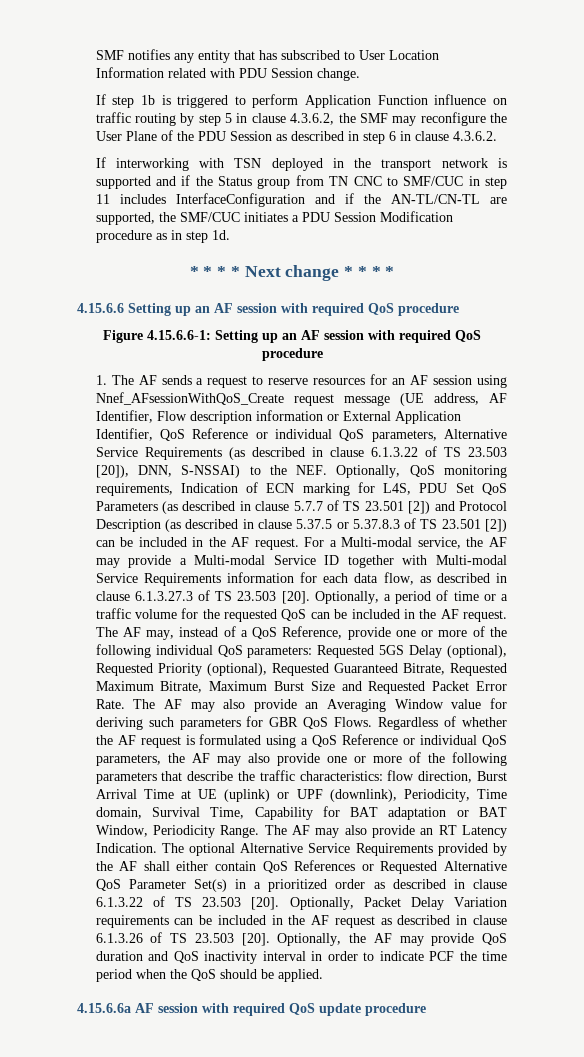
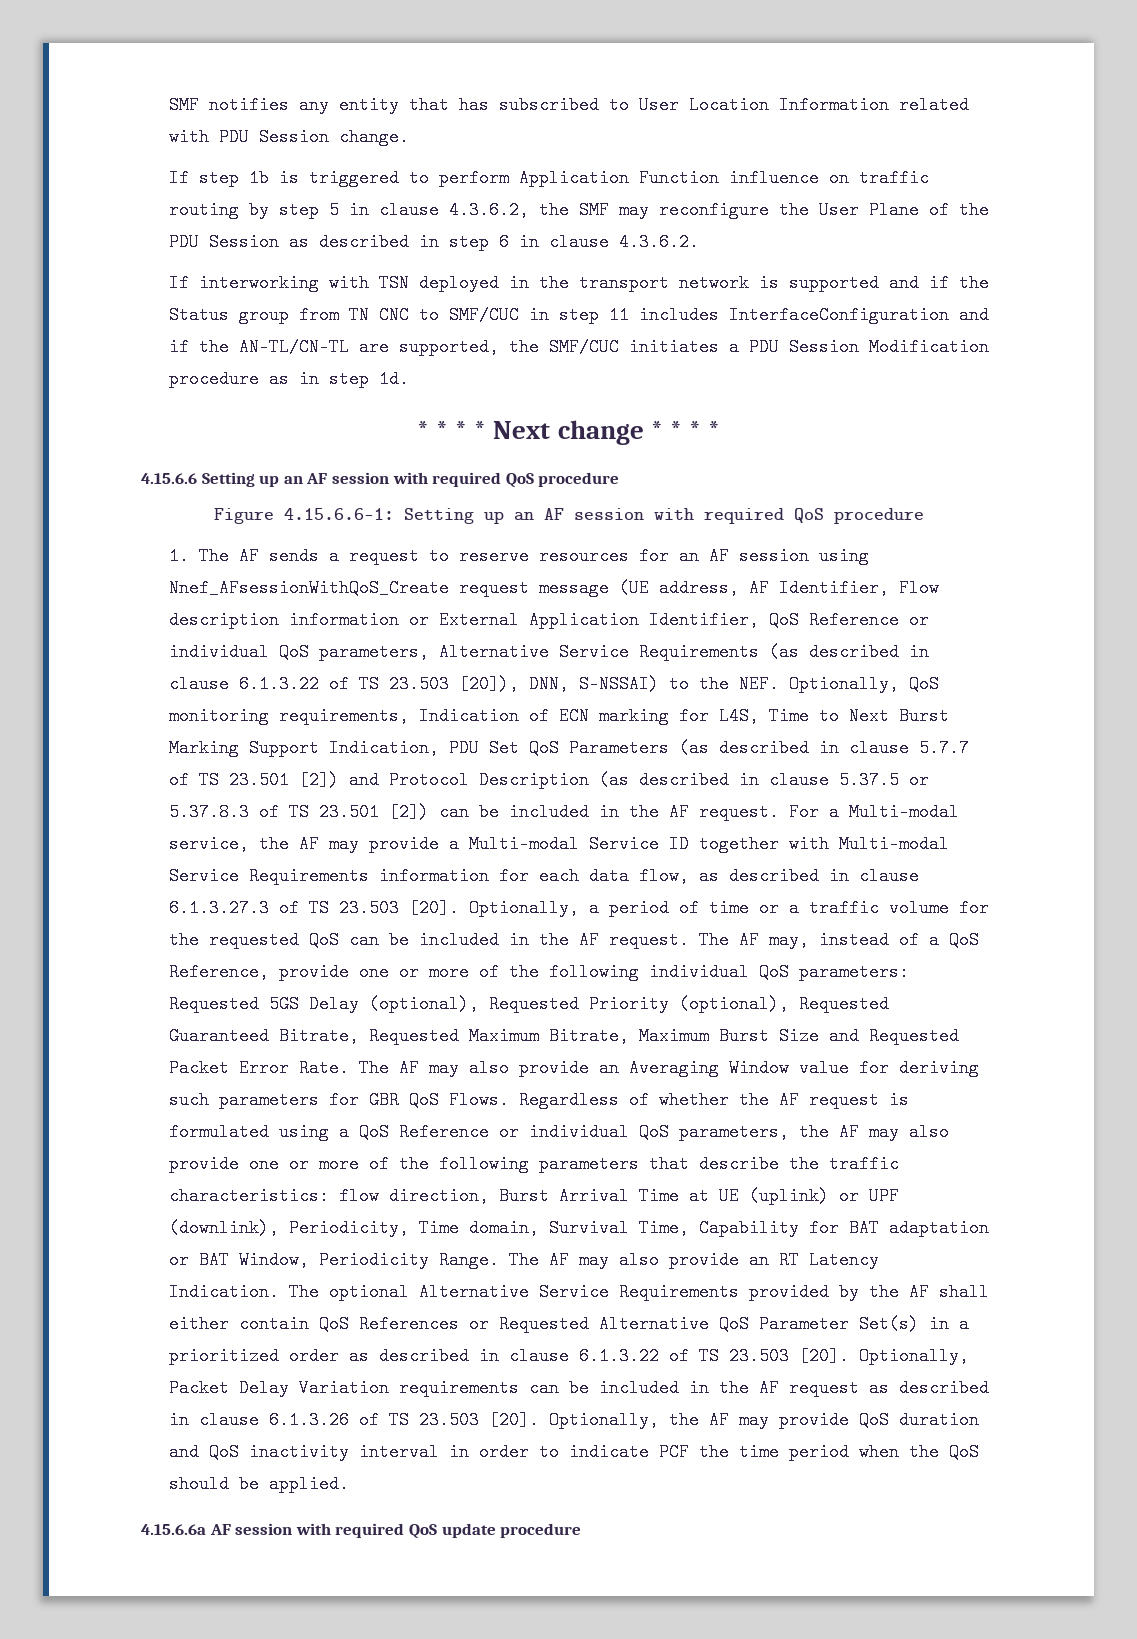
- 1. The AF sends a request to reserve resources for an AF session using Nnef_AFsessionWithQoS_Create request message (UE address, AF Identifier, Flow description information or External Application Identifier, QoS Reference or individual QoS parameters, Alternative Service Requirements (as described in clause 6.1.3.22 of TS 23.503 [20]), DNN, S-NSSAI) to the NEF. Optionally, QoS monitoring requirements, Indication of ECN marking for L4S, PDU Set QoS Parameters (as described in clause 5.7.7 of TS 23.501 [2]) and Protocol Description (as described in clause 5.37.5 or 5.37.8.3 of TS 23.501 [2]) can be included in the AF request.
+ 1. The AF sends a request to reserve resources for an AF session using Nnef_AFsessionWithQoS_Create request message (UE address, AF Identifier, Flow description information or External Application Identifier, QoS Reference or individual QoS parameters, Alternative Service Requirements (as described in clause 6.1.3.22 of TS 23.503 [20]), DNN, S-NSSAI) to the NEF. Optionally, QoS monitoring requirements, Indication of ECN marking for L4S, Time to Next Burst Marking Support Indication, PDU Set QoS Parameters (as described in clause 5.7.7 of TS 23.501 [2]) and Protocol Description (as described in clause 5.37.5 or 5.37.8.3 of TS 23.501 [2]) can be included in the AF request.

